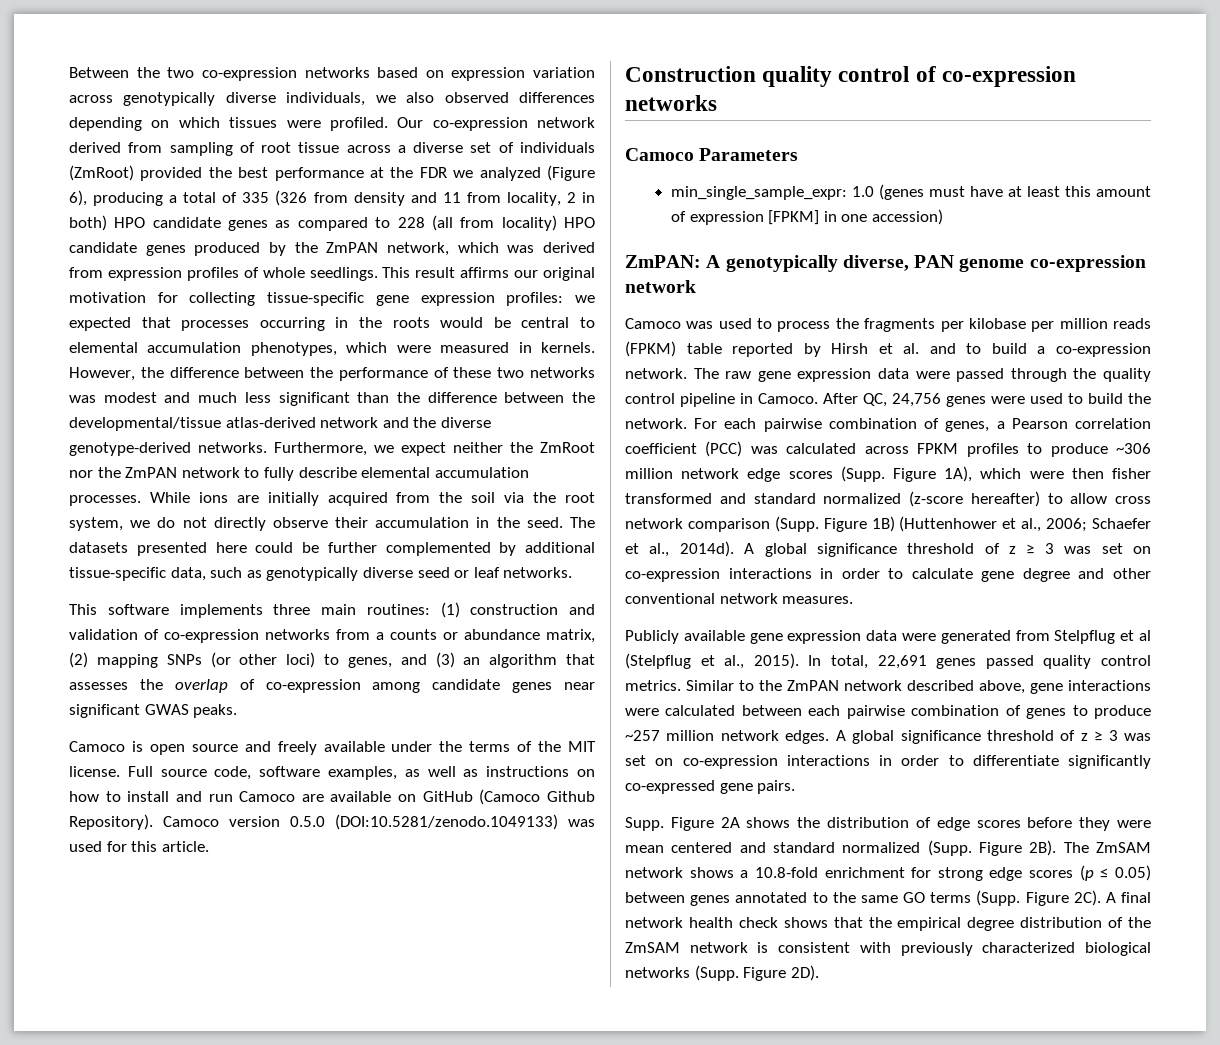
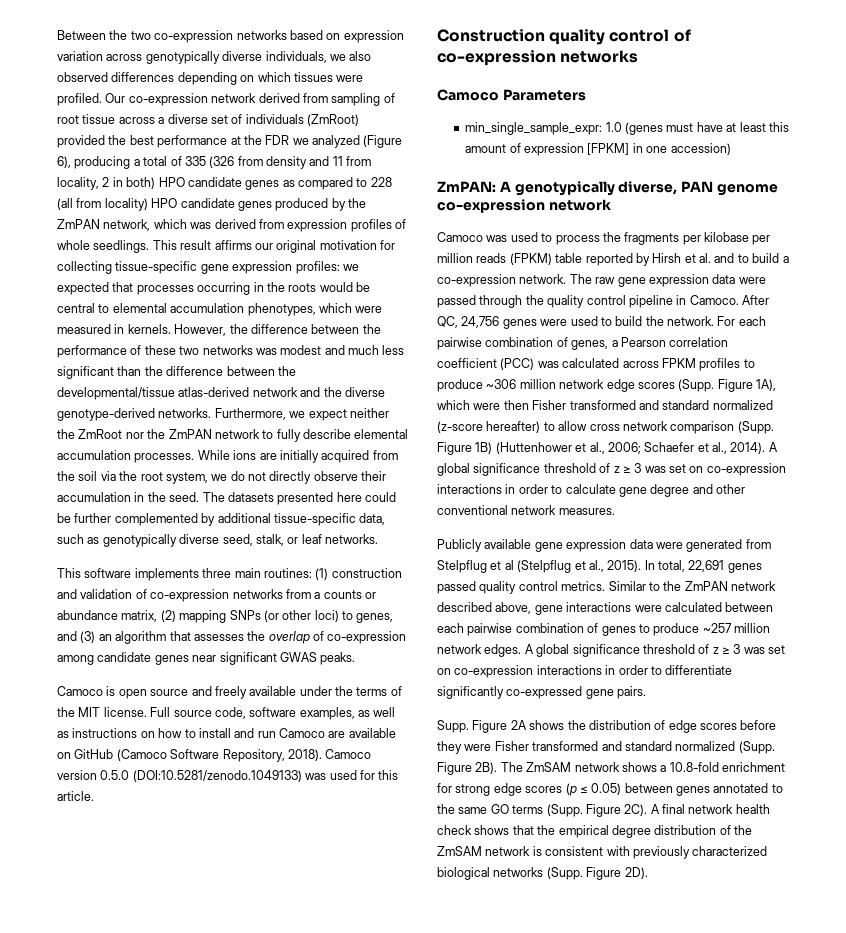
- The datasets presented here could be further complemented by additional tissue-specific data, such as genotypically diverse seed or leaf networks.
+ The datasets presented here could be further complemented by additional tissue-specific data, such as genotypically diverse seed, stalk, or leaf networks.
- Full source code, software examples, as well as instructions on how to install and run Camoco are available on GitHub (Camoco Github Repository).
+ Full source code, software examples, as well as instructions on how to install and run Camoco are available on GitHub (Camoco Software Repository, 2018).
- Figure 1A), which were then fisher transformed and standard normalized (z-score hereafter) to allow cross network comparison (Supp.
+ Figure 1A), which were then Fisher transformed and standard normalized (z-score hereafter) to allow cross network comparison (Supp.
- Figure 1B) (Huttenhower et al., 2006; Schaefer et al., 2014d).
+ Figure 1B) (Huttenhower et al., 2006; Schaefer et al., 2014).
- Figure 2A shows the distribution of edge scores before they were mean centered and standard normalized (Supp.
+ Figure 2A shows the distribution of edge scores before they were Fisher transformed and standard normalized (Supp.

